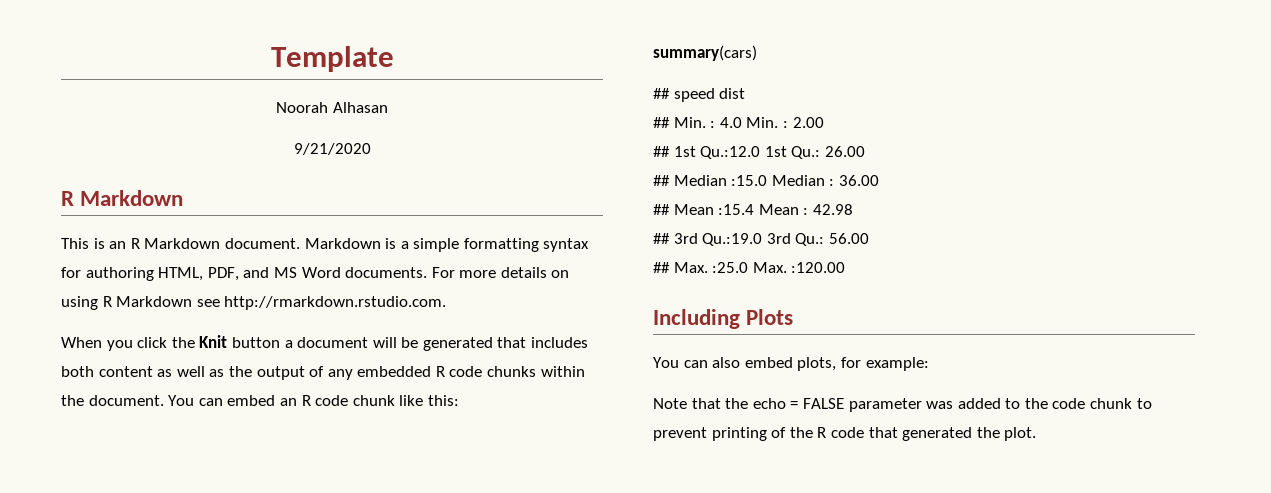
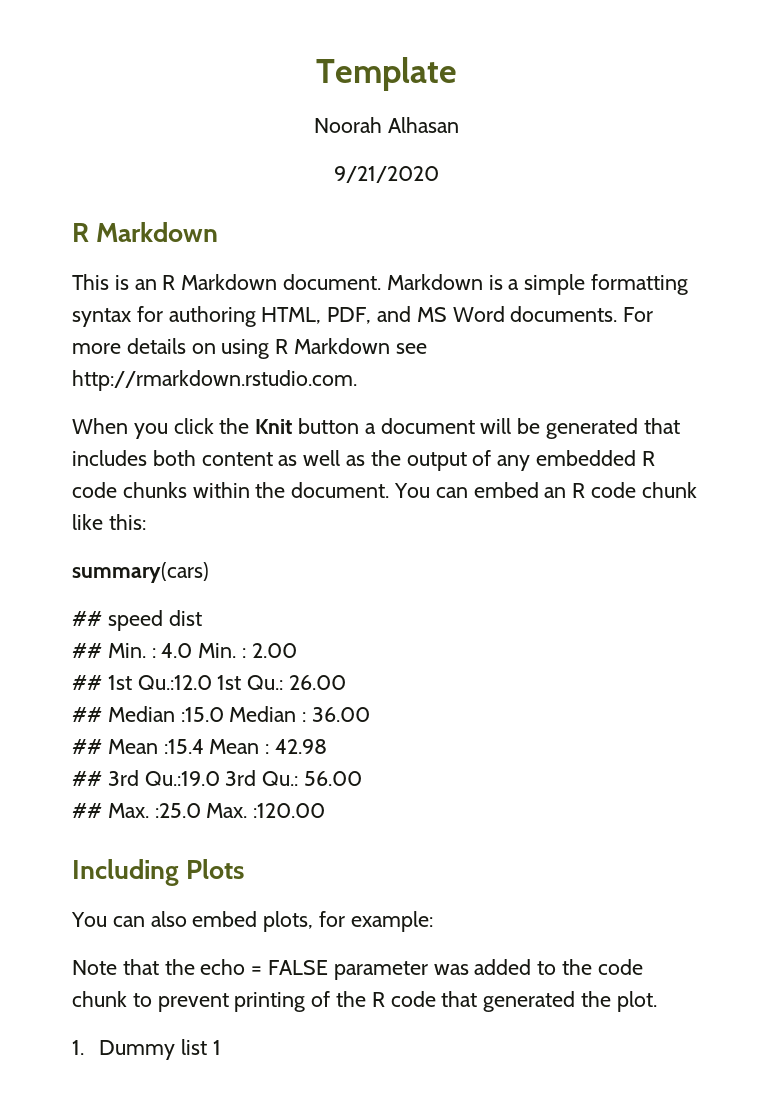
+ 1. Dummy list 1

